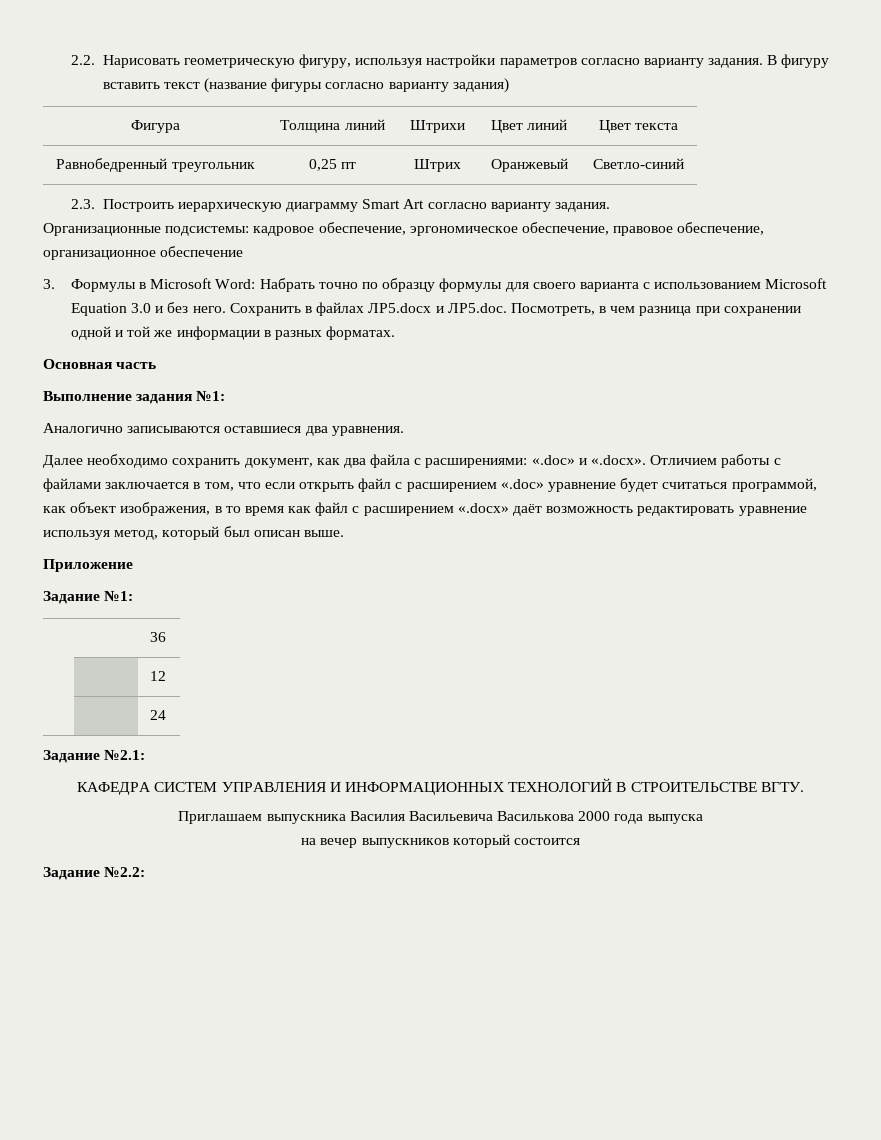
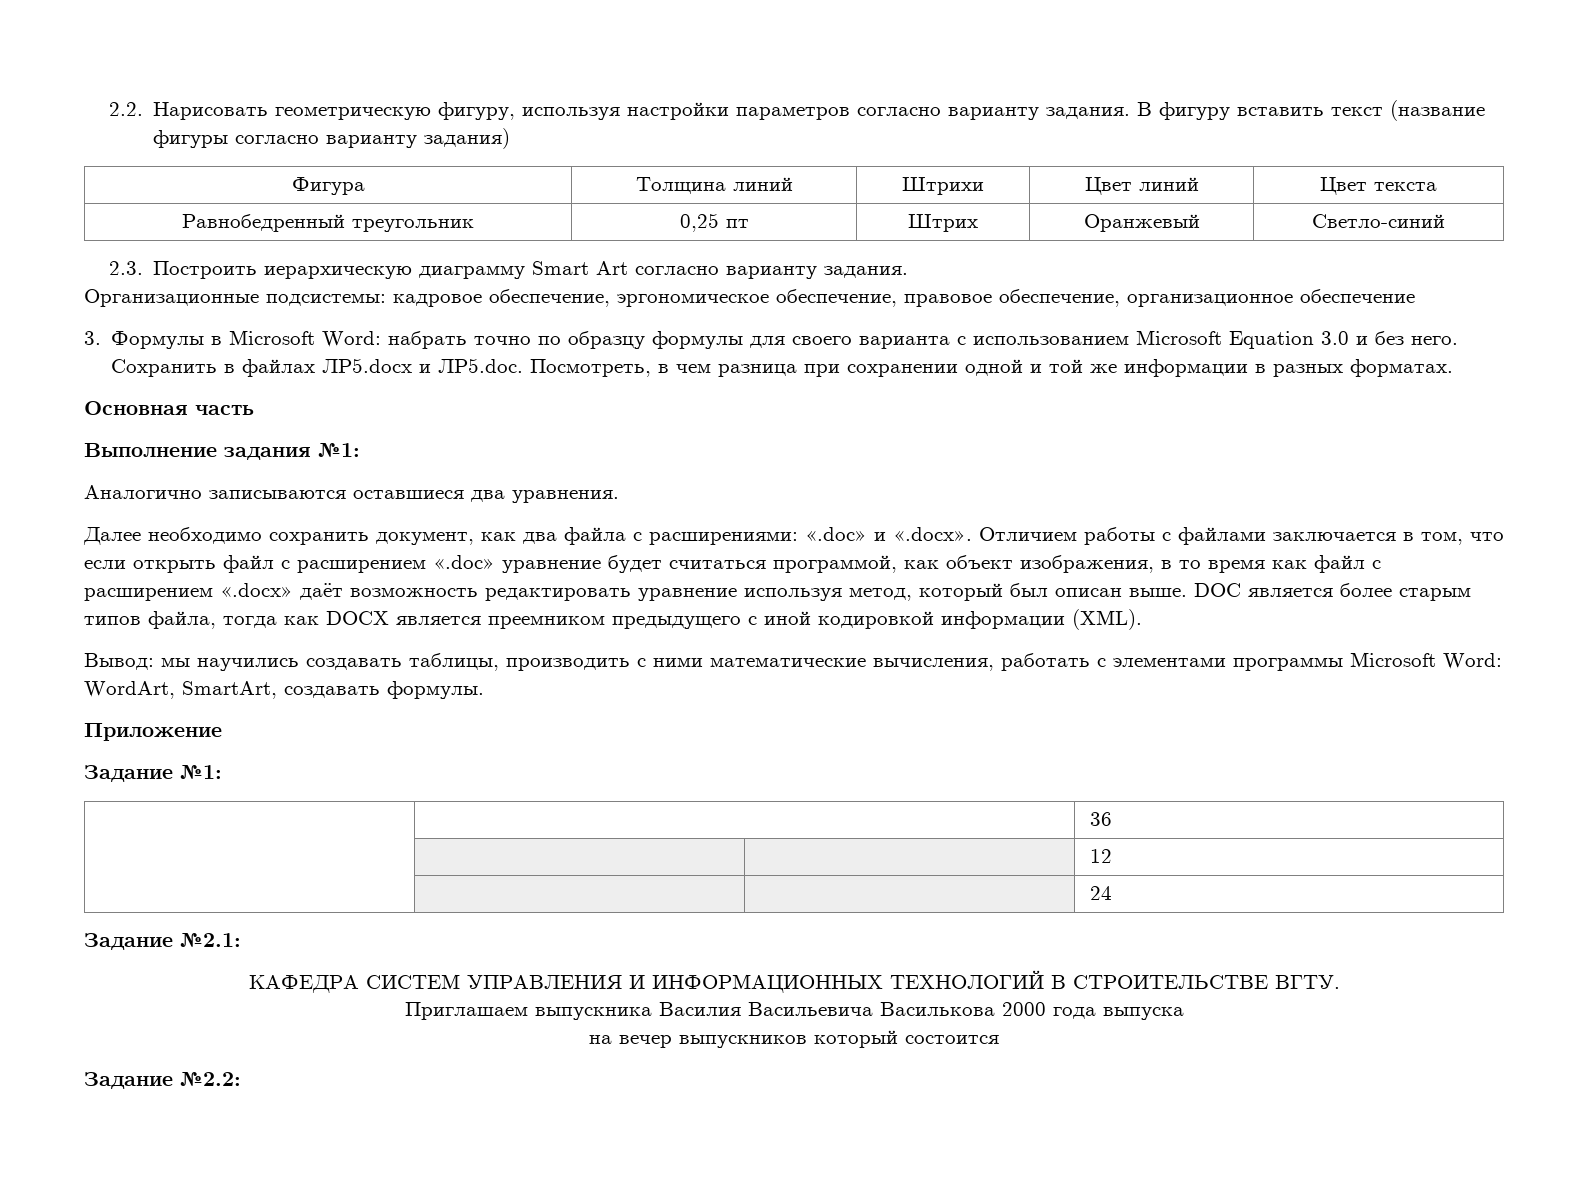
- 3. Формулы в Microsoft Word: Набрать точно по образцу формулы для своего варианта с использованием Microsoft Equation 3.0 и без него.
+ 3. Формулы в Microsoft Word: набрать точно по образцу формулы для своего варианта с использованием Microsoft Equation 3.0 и без него.
+ DOC является более старым типов файла, тогда как DOCX является преемником предыдущего с иной кодировкой информации (XML).
+ Вывод: мы научились создавать таблицы, производить с ними математические вычисления, работать с элементами программы Microsoft Word: WordArt, SmartArt, создавать формулы.

